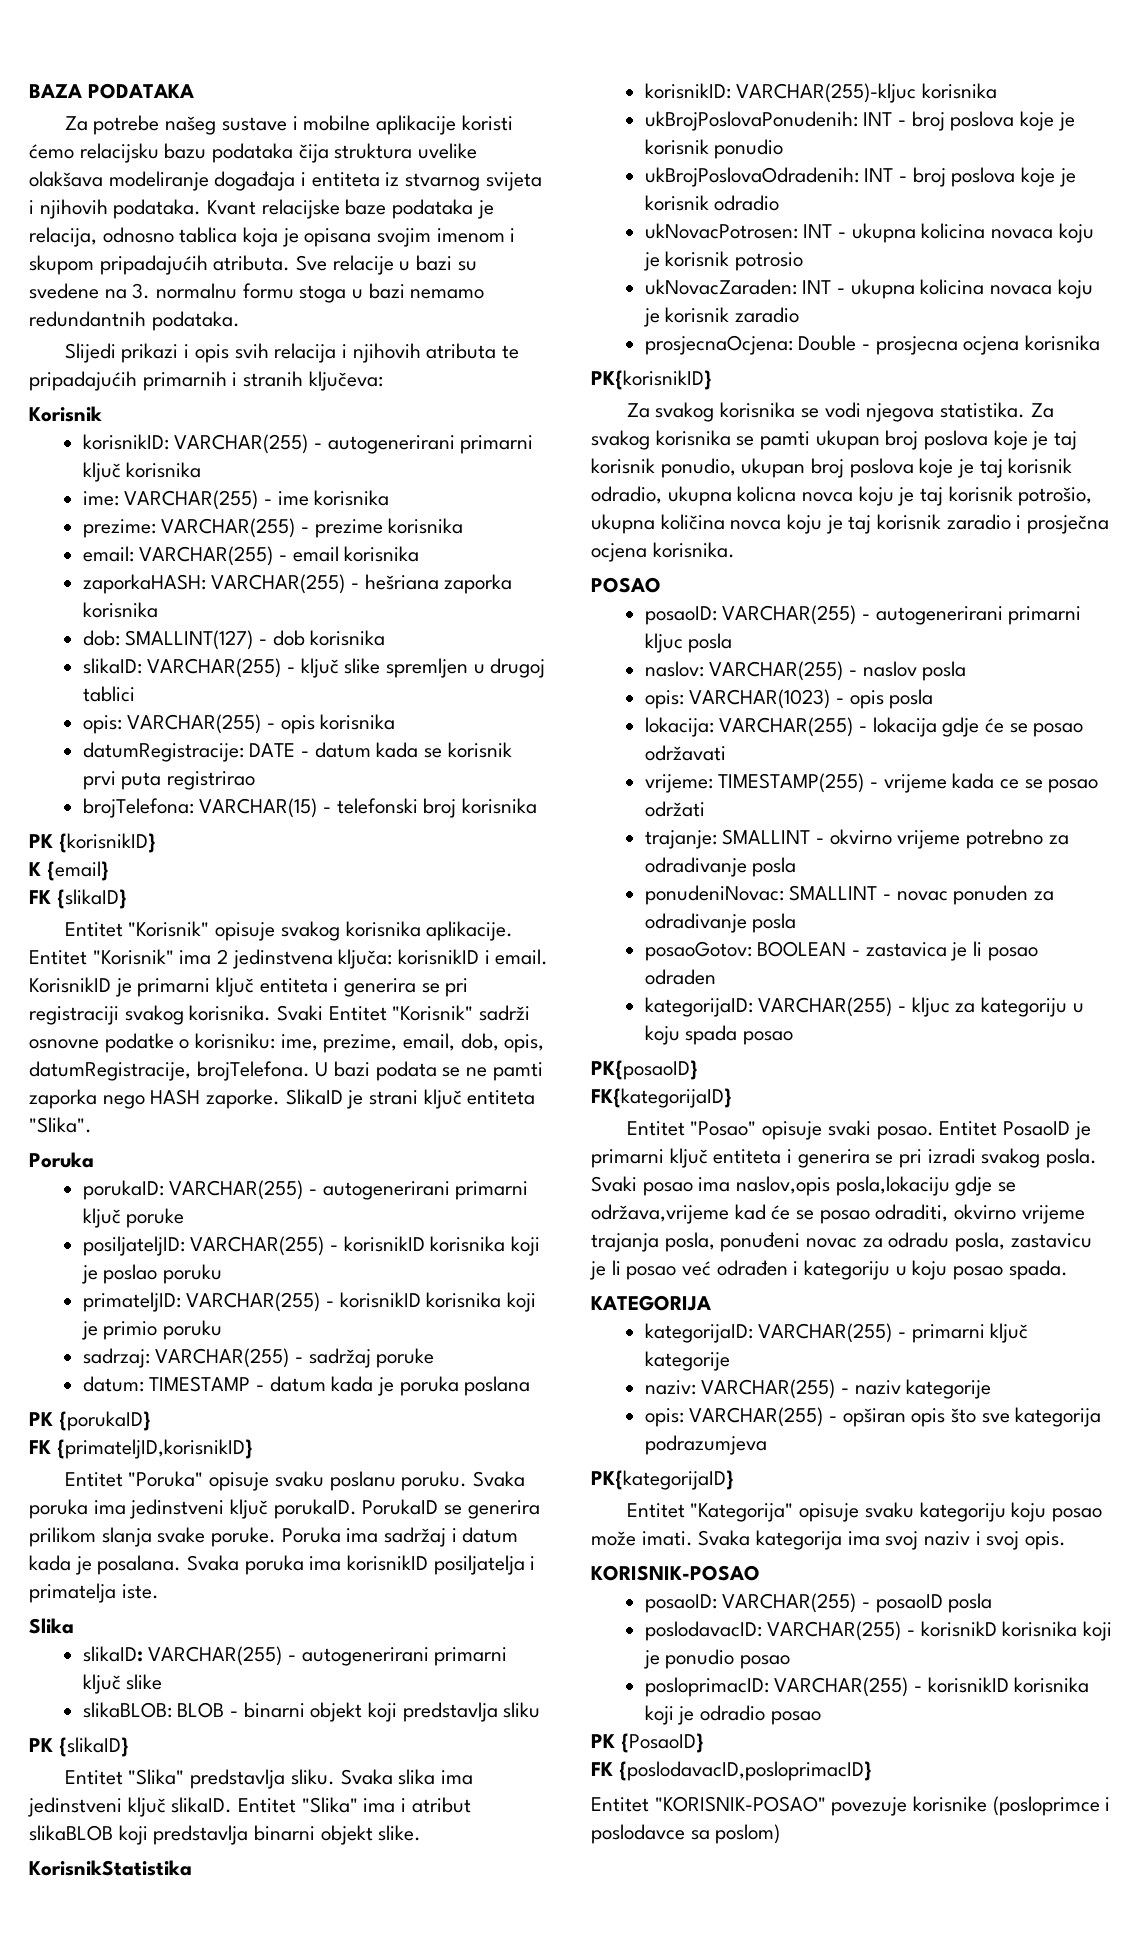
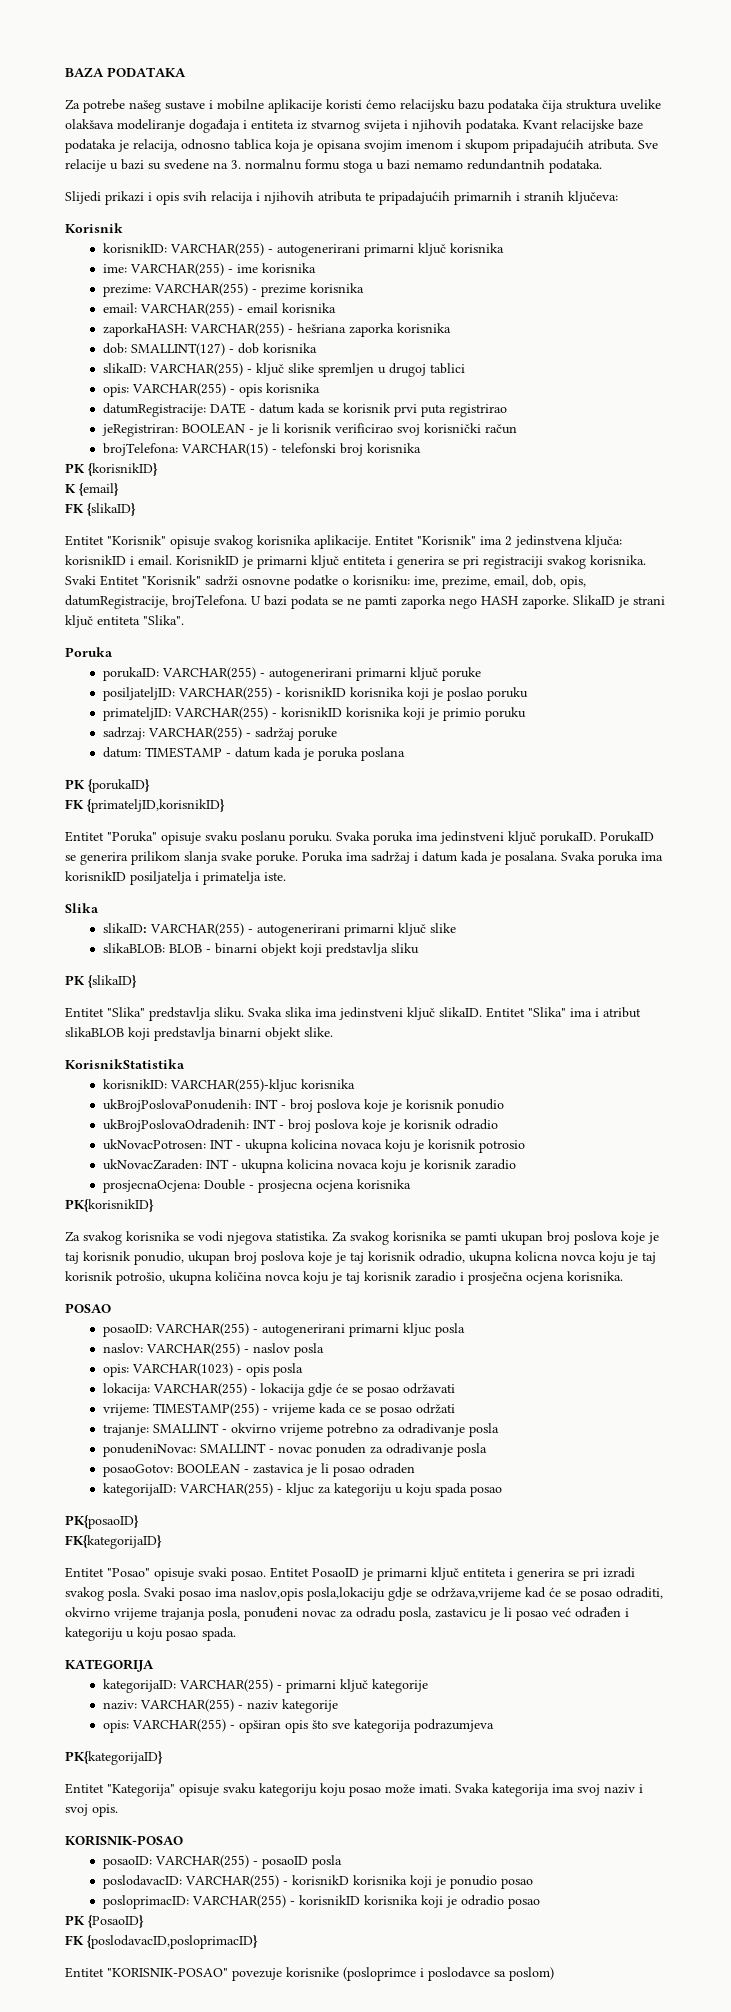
+ jeRegistriran: BOOLEAN - je li korisnik verificirao svoj korisnički račun

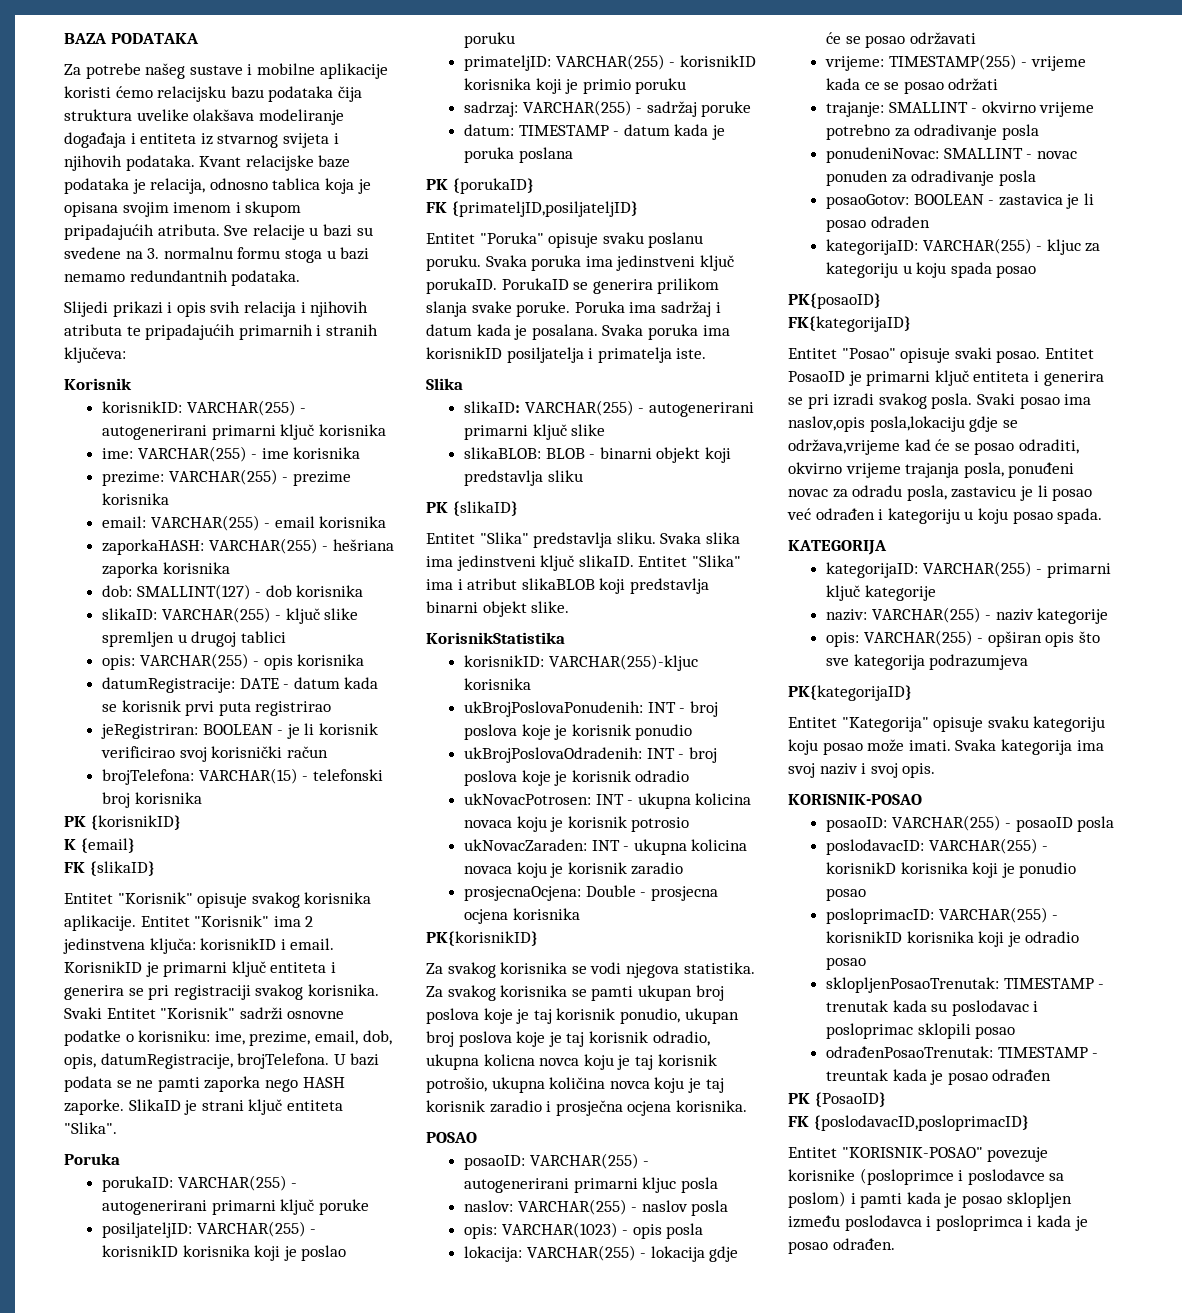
- FK {primateljID,korisnikID}
+ FK {primateljID,posiljateljID}
+ sklopljenPosaoTrenutak: TIMESTAMP - trenutak kada su poslodavac i posloprimac sklopili posao
+ odrađenPosaoTrenutak: TIMESTAMP - treuntak kada je posao odrađen
- Entitet "KORISNIK-POSAO" povezuje korisnike (posloprimce i poslodavce sa poslom)
+ Entitet "KORISNIK-POSAO" povezuje korisnike (posloprimce i poslodavce sa poslom) i pamti kada je posao sklopljen između poslodavca i posloprimca i kada je posao odrađen.

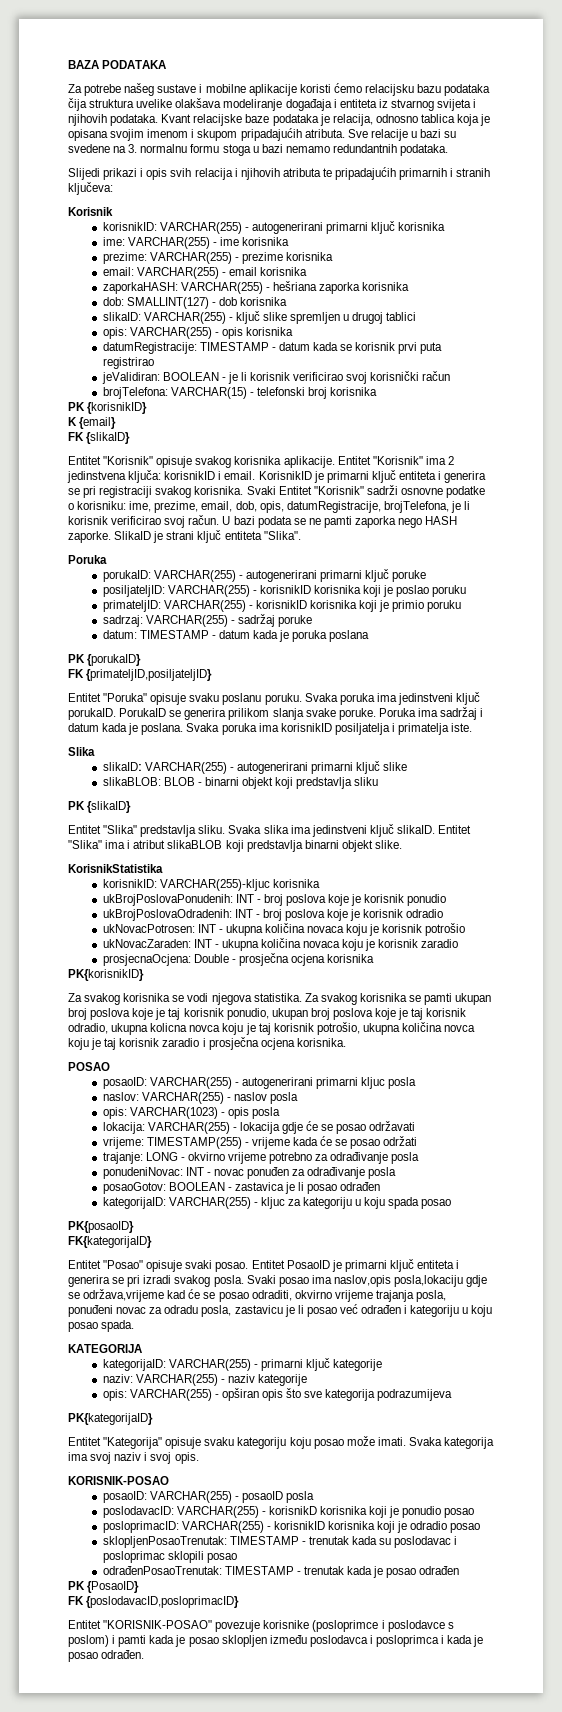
- datumRegistracije: DATE - datum kada se korisnik prvi puta registrirao
+ datumRegistracije: TIMESTAMP - datum kada se korisnik prvi puta registrirao
- jeRegistriran: BOOLEAN - je li korisnik verificirao svoj korisnički račun
+ jeValidiran: BOOLEAN - je li korisnik verificirao svoj korisnički račun
- Svaki Entitet "Korisnik" sadrži osnovne podatke o korisniku: ime, prezime, email, dob, opis, datumRegistracije, brojTelefona.
+ Svaki Entitet "Korisnik" sadrži osnovne podatke o korisniku: ime, prezime, email, dob, opis, datumRegistracije, brojTelefona, je li korisnik verificirao svoj račun.
- Poruka ima sadržaj i datum kada je posalana.
+ Poruka ima sadržaj i datum kada je poslana.
- ukNovacPotrosen: INT - ukupna kolicina novaca koju je korisnik potrosio
+ ukNovacPotrosen: INT - ukupna količina novaca koju je korisnik potrošio
- ukNovacZaraden: INT - ukupna kolicina novaca koju je korisnik zaradio
+ ukNovacZaraden: INT - ukupna količina novaca koju je korisnik zaradio
- prosjecnaOcjena: Double - prosjecna ocjena korisnika
+ prosjecnaOcjena: Double - prosječna ocjena korisnika
- vrijeme: TIMESTAMP(255) - vrijeme kada ce se posao održati
+ vrijeme: TIMESTAMP(255) - vrijeme kada će se posao održati
- trajanje: SMALLINT - okvirno vrijeme potrebno za odradivanje posla
+ trajanje: LONG - okvirno vrijeme potrebno za odrađivanje posla
- ponudeniNovac: SMALLINT - novac ponuden za odradivanje posla
+ ponudeniNovac: INT - novac ponuđen za odrađivanje posla
- posaoGotov: BOOLEAN - zastavica je li posao odraden
+ posaoGotov: BOOLEAN - zastavica je li posao odrađen
- opis: VARCHAR(255) - opširan opis što sve kategorija podrazumjeva
+ opis: VARCHAR(255) - opširan opis što sve kategorija podrazumijeva
- odrađenPosaoTrenutak: TIMESTAMP - treuntak kada je posao odrađen
+ odrađenPosaoTrenutak: TIMESTAMP - trenutak kada je posao odrađen
- Entitet "KORISNIK-POSAO" povezuje korisnike (posloprimce i poslodavce sa poslom) i pamti kada je posao sklopljen između poslodavca i posloprimca i kada je posao odrađen.
+ Entitet "KORISNIK-POSAO" povezuje korisnike (posloprimce i poslodavce s poslom) i pamti kada je posao sklopljen između poslodavca i posloprimca i kada je posao odrađen.

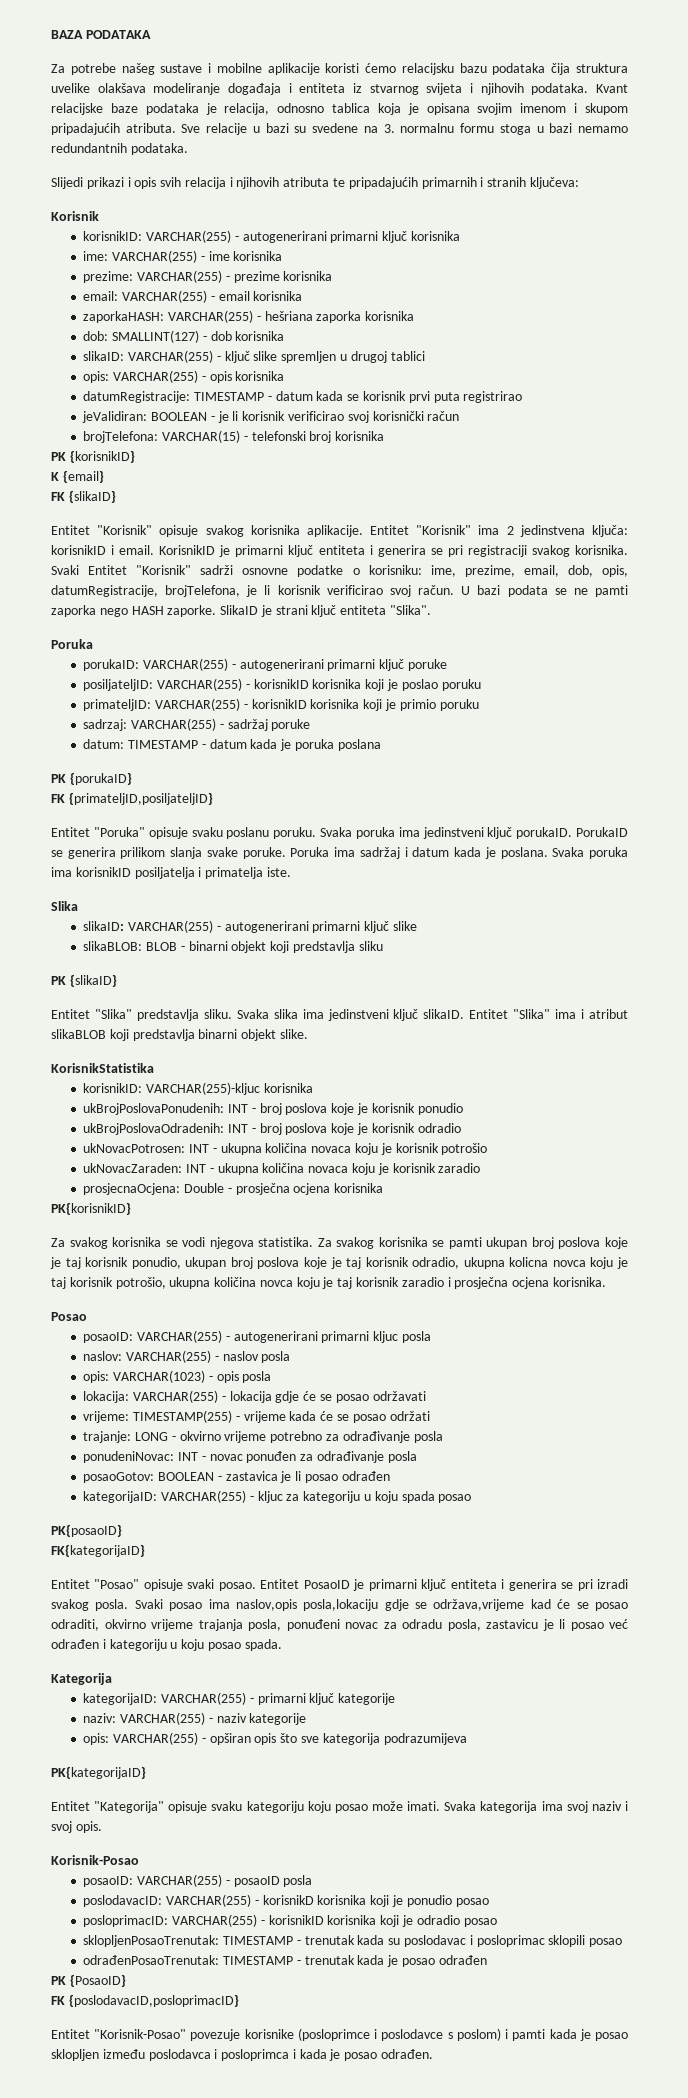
- POSAO
+ Posao
- KATEGORIJA
+ Kategorija
- KORISNIK-POSAO
+ Korisnik-Posao
- Entitet "KORISNIK-POSAO" povezuje korisnike (posloprimce i poslodavce s poslom) i pamti kada je posao sklopljen između poslodavca i posloprimca i kada je posao odrađen.
+ Entitet "Korisnik-Posao" povezuje korisnike (posloprimce i poslodavce s poslom) i pamti kada je posao sklopljen između poslodavca i posloprimca i kada je posao odrađen.

